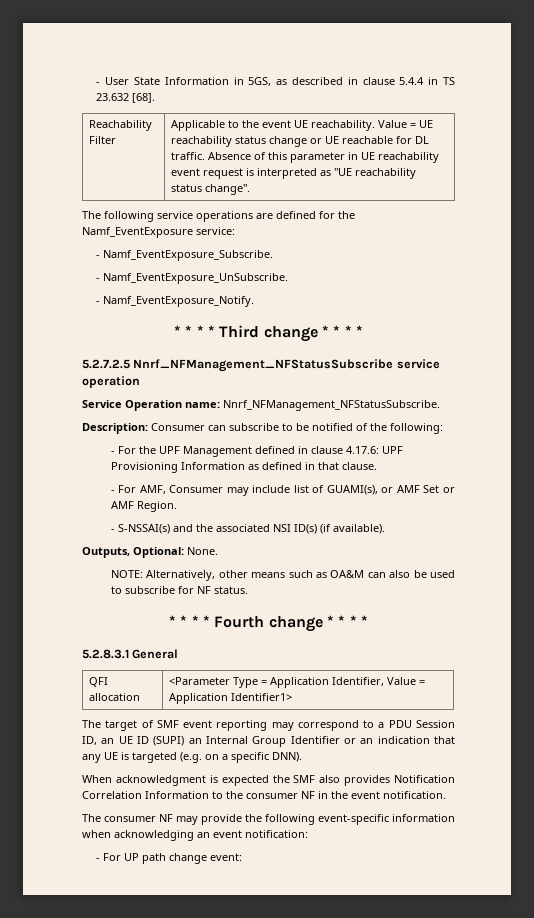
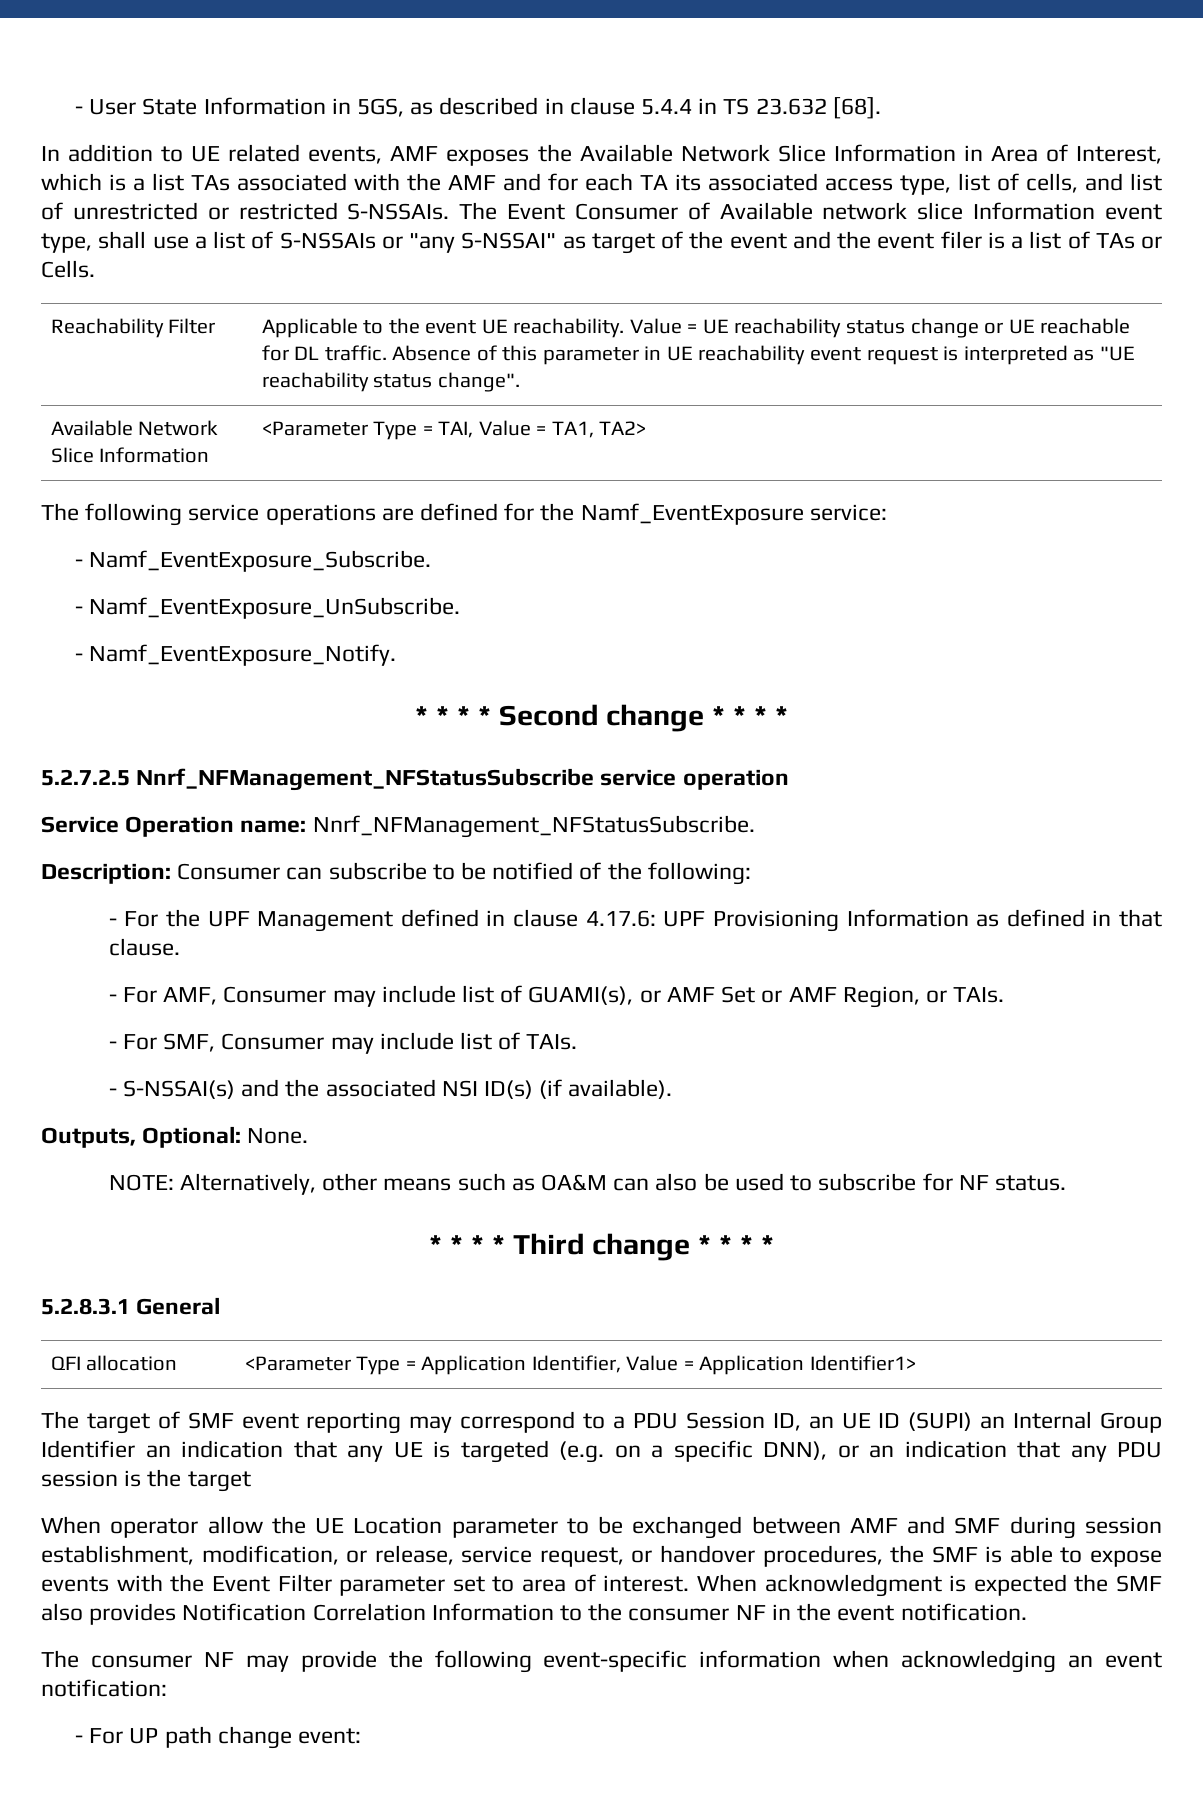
+ In addition to UE related events, AMF exposes the Available Network Slice Information in Area of Interest, which is a list TAs associated with the AMF and for each TA its associated access type, list of cells, and list of unrestricted or restricted S-NSSAIs. The Event Consumer of Available network slice Information event type, shall use a list of S-NSSAIs or "any S-NSSAI" as target of the event and the event filer is a list of TAs or Cells.
+ Available Network Slice Information | <Parameter Type = TAI, Value = TA1, TA2>
- * * * * Third change * * * *
+ * * * * Second change * * * *
- - For AMF, Consumer may include list of GUAMI(s), or AMF Set or AMF Region.
+ - For AMF, Consumer may include list of GUAMI(s), or AMF Set or AMF Region, or TAIs.
+ - For SMF, Consumer may include list of TAIs.
- * * * * Fourth change * * * *
+ * * * * Third change * * * *
- The target of SMF event reporting may correspond to a PDU Session ID, an UE ID (SUPI) an Internal Group Identifier or an indication that any UE is targeted (e.g. on a specific DNN).
- When acknowledgment is expected the SMF also provides Notification Correlation Information to the consumer NF in the event notification.
+ The target of SMF event reporting may correspond to a PDU Session ID, an UE ID (SUPI) an Internal Group Identifier an indication that any UE is targeted (e.g. on a specific DNN), or an indication that any PDU session is the target
+ When operator allow the UE Location parameter to be exchanged between AMF and SMF during session establishment, modification, or release, service request, or handover procedures, the SMF is able to expose events with the Event Filter parameter set to area of interest. When acknowledgment is expected the SMF also provides Notification Correlation Information to the consumer NF in the event notification.

